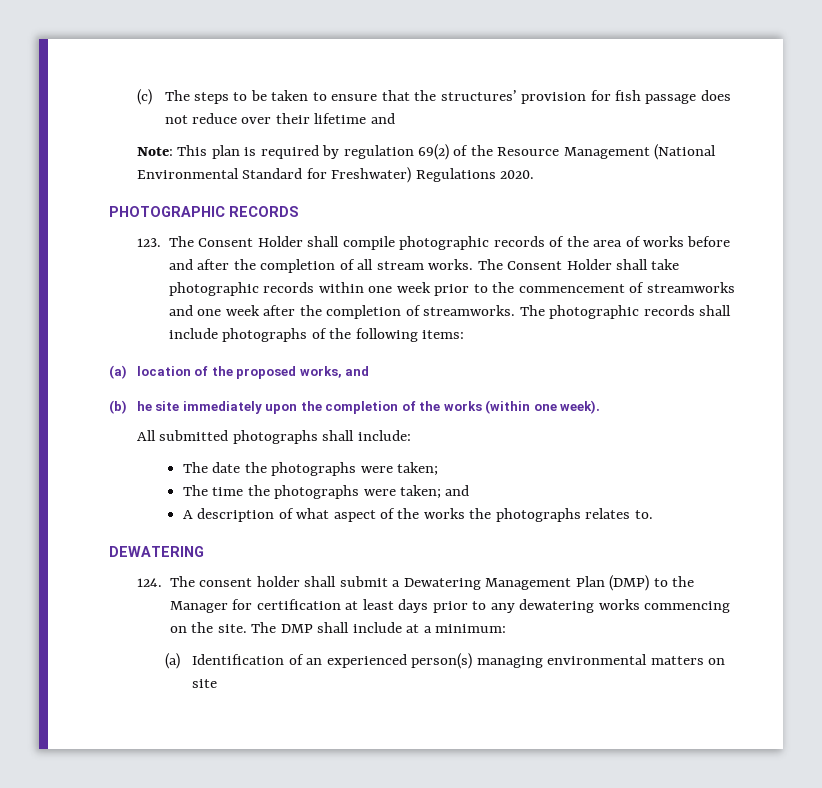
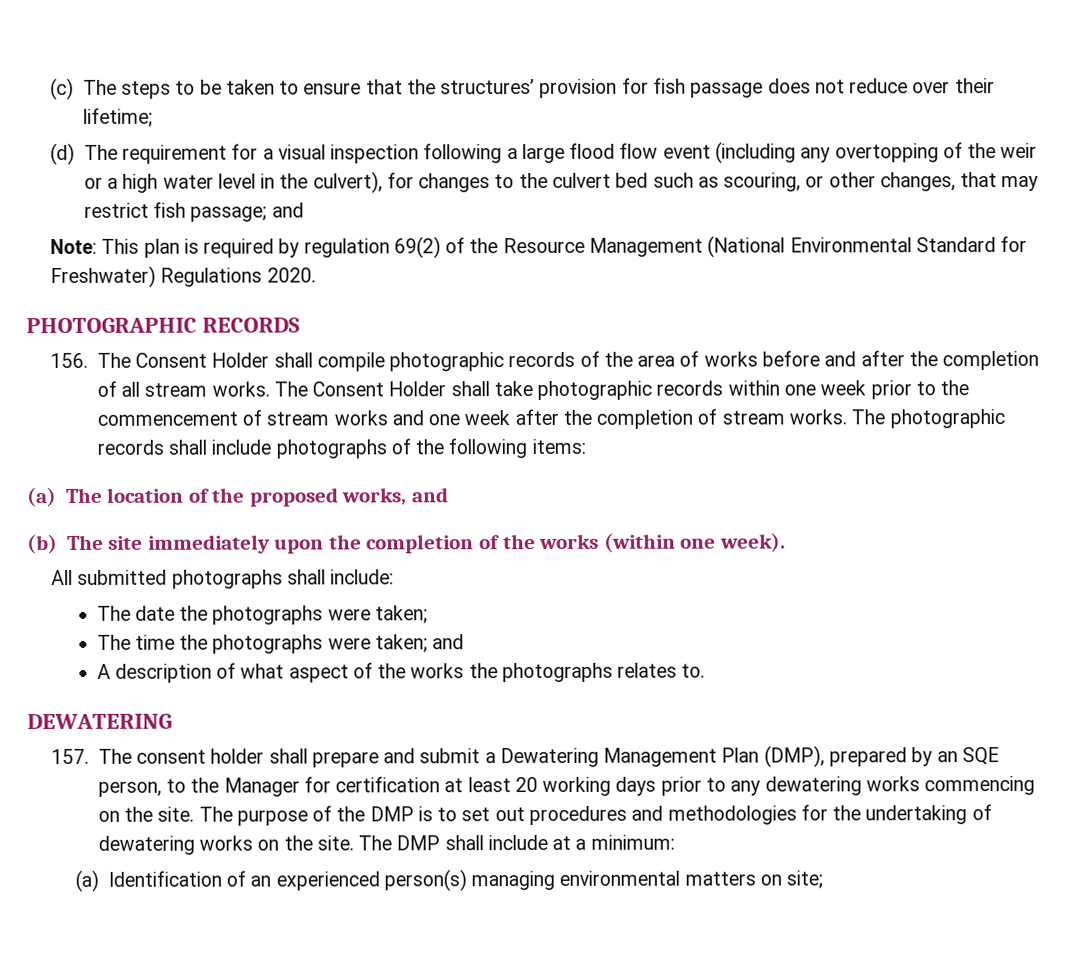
- (c) The steps to be taken to ensure that the structures’ provision for fish passage does not reduce over their lifetime and
+ (c) The steps to be taken to ensure that the structures’ provision for fish passage does not reduce over their lifetime;
+ (d) The requirement for a visual inspection following a large flood flow event (including any overtopping of the weir or a high water level in the culvert), for changes to the culvert bed such as scouring, or other changes, that may restrict fish passage; and
- 123. The Consent Holder shall compile photographic records of the area of works before and after the completion of all stream works.
+ 156. The Consent Holder shall compile photographic records of the area of works before and after the completion of all stream works.
- The Consent Holder shall take photographic records within one week prior to the commencement of streamworks and one week after the completion of streamworks.
+ The Consent Holder shall take photographic records within one week prior to the commencement of stream works and one week after the completion of stream works.
- (a) location of the proposed works, and
+ (a) The location of the proposed works, and
- (b) he site immediately upon the completion of the works (within one week).
+ (b) The site immediately upon the completion of the works (within one week).
- 124. The consent holder shall submit a Dewatering Management Plan (DMP) to the Manager for certification at least days prior to any dewatering works commencing on the site.
+ 157. The consent holder shall prepare and submit a Dewatering Management Plan (DMP), prepared by an SQE person, to the Manager for certification at least 20 working days prior to any dewatering works commencing on the site.
- The DMP shall include at a minimum:
+ The purpose of the DMP is to set out procedures and methodologies for the undertaking of dewatering works on the site. The DMP shall include at a minimum:
- (a) Identification of an experienced person(s) managing environmental matters on site
+ (a) Identification of an experienced person(s) managing environmental matters on site;

